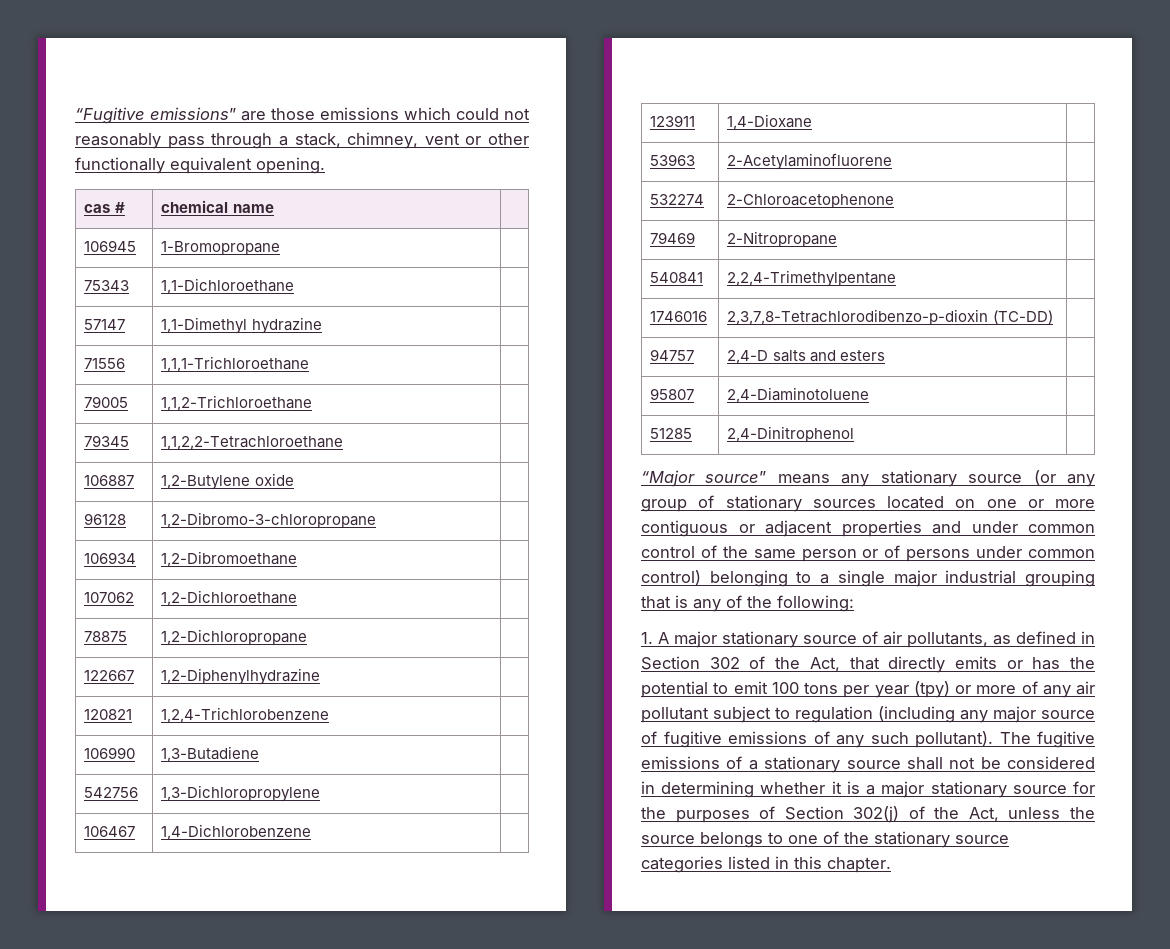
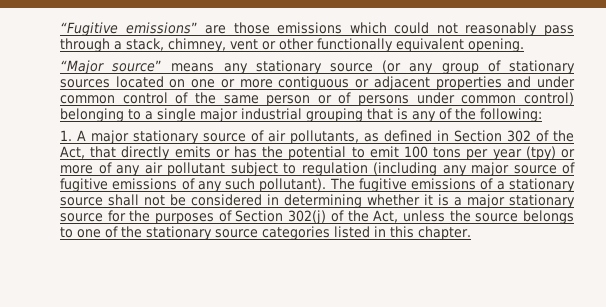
- cas # | chemical name |
- 106945 | 1-Bromopropane |
- 75343 | 1,1-Dichloroethane |
- 57147 | 1,1-Dimethyl hydrazine |
- 71556 | 1,1,1-Trichloroethane |
- 79005 | 1,1,2-Trichloroethane |
- 79345 | 1,1,2,2-Tetrachloroethane |
- 106887 | 1,2-Butylene oxide |
- 96128 | 1,2-Dibromo-3-chloropropane |
- 106934 | 1,2-Dibromoethane |
- 107062 | 1,2-Dichloroethane |
- 78875 | 1,2-Dichloropropane |
- 122667 | 1,2-Diphenylhydrazine |
- 120821 | 1,2,4-Trichlorobenzene |
- 106990 | 1,3-Butadiene |
- 542756 | 1,3-Dichloropropylene |
- 106467 | 1,4-Dichlorobenzene |
- 123911 | 1,4-Dioxane |
- 53963 | 2-Acetylaminofluorene |
- 532274 | 2-Chloroacetophenone |
- 79469 | 2-Nitropropane |
- 540841 | 2,2,4-Trimethylpentane |
- 1746016 | 2,3,7,8-Tetrachlorodibenzo-p-dioxin (TC-DD) |
- 94757 | 2,4-D salts and esters |
- 95807 | 2,4-Diaminotoluene |
- 51285 | 2,4-Dinitrophenol |

